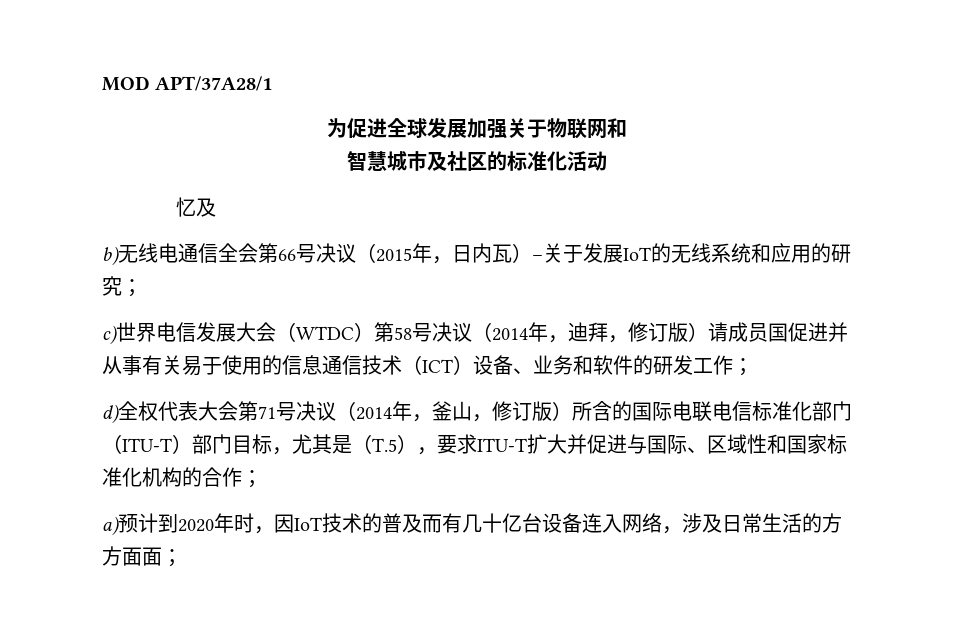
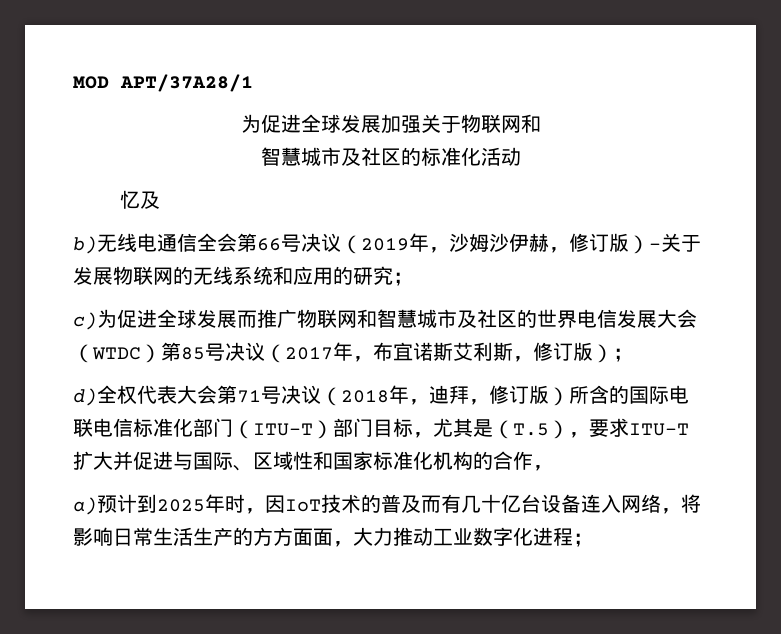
- b)无线电通信全会第66号决议（2015年，日内瓦）–关于发展IoT的无线系统和应用的研究；
+ b)无线电通信全会第66号决议（2019年，沙姆沙伊赫，修订版）–关于发展物联网的无线系统和应用的研究；
- c)世界电信发展大会（WTDC）第58号决议（2014年，迪拜，修订版）请成员国促进并从事有关易于使用的信息通信技术（ICT）设备、业务和软件的研发工作；
+ c)为促进全球发展而推广物联网和智慧城市及社区的世界电信发展大会（WTDC）第85号决议（2017年，布宜诺斯艾利斯，修订版）；
- d)全权代表大会第71号决议（2014年，釜山，修订版）所含的国际电联电信标准化部门（ITU-T）部门目标，尤其是（T.5），要求ITU-T扩大并促进与国际、区域性和国家标准化机构的合作；
+ d)全权代表大会第71号决议（2018年，迪拜，修订版）所含的国际电联电信标准化部门（ITU-T）部门目标，尤其是（T.5），要求ITU-T扩大并促进与国际、区域性和国家标准化机构的合作，
- a)预计到2020年时，因IoT技术的普及而有几十亿台设备连入网络，涉及日常生活的方方面面；
+ a)预计到2025年时，因IoT技术的普及而有几十亿台设备连入网络，将影响日常生活生产的方方面面，大力推动工业数字化进程；

